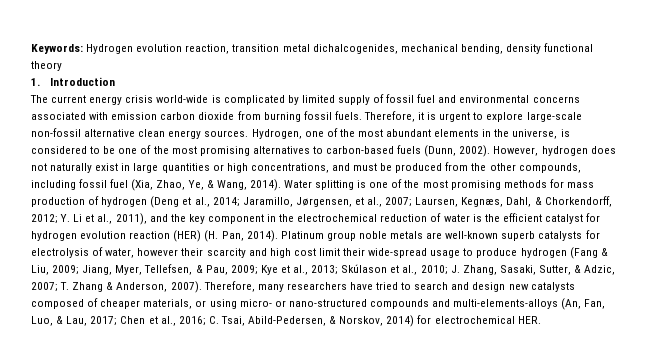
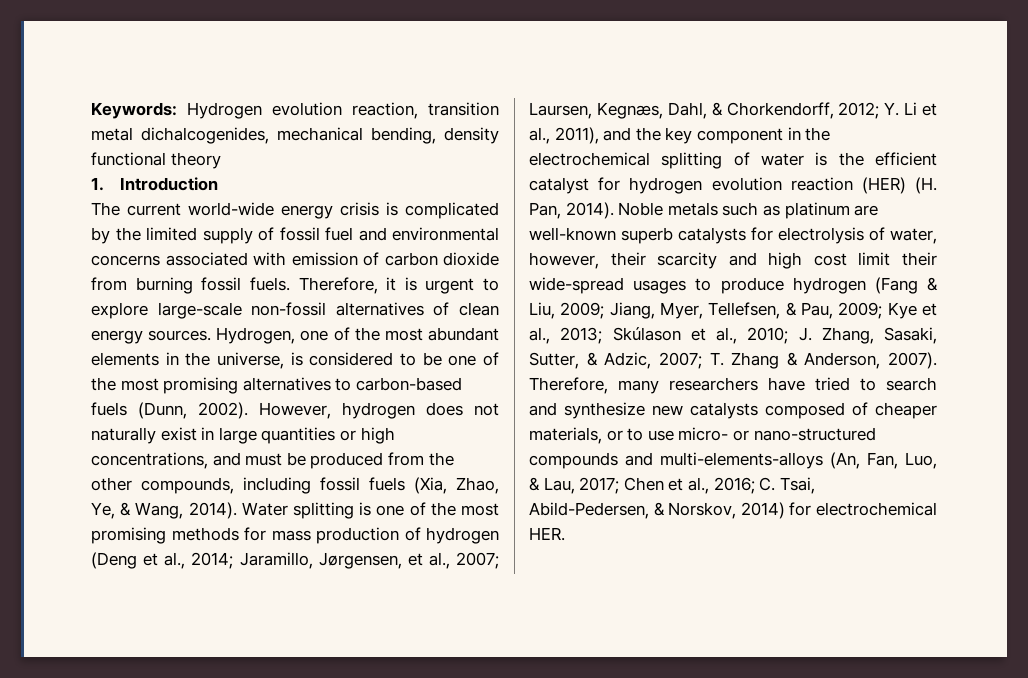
- The current energy crisis world-wide is complicated by limited supply of fossil fuel and environmental concerns associated with emission carbon dioxide from burning fossil fuels.
+ The current world-wide energy crisis is complicated by the limited supply of fossil fuel and environmental concerns associated with emission of carbon dioxide from burning fossil fuels.
- Therefore, it is urgent to explore large-scale non-fossil alternative clean energy sources.
+ Therefore, it is urgent to explore large-scale non-fossil alternatives of clean energy sources.
- However, hydrogen does not naturally exist in large quantities or high concentrations, and must be produced from the other compounds, including fossil fuel (Xia, Zhao, Ye, & Wang, 2014).
+ However, hydrogen does not naturally exist in large quantities or high concentrations, and must be produced from the other compounds, including fossil fuels (Xia, Zhao, Ye, & Wang, 2014).
- Water splitting is one of the most promising methods for mass production of hydrogen (Deng et al., 2014; Jaramillo, Jørgensen, et al., 2007; Laursen, Kegnæs, Dahl, & Chorkendorff, 2012; Y. Li et al., 2011), and the key component in the electrochemical reduction of water is the efficient catalyst for hydrogen evolution reaction (HER) (H. Pan, 2014).
+ Water splitting is one of the most promising methods for mass production of hydrogen (Deng et al., 2014; Jaramillo, Jørgensen, et al., 2007; Laursen, Kegnæs, Dahl, & Chorkendorff, 2012; Y. Li et al., 2011), and the key component in the electrochemical splitting of water is the efficient catalyst for hydrogen evolution reaction (HER) (H. Pan, 2014).
- Platinum group noble metals are well-known superb catalysts for electrolysis of water, however their scarcity and high cost limit their wide-spread usage to produce hydrogen (Fang & Liu, 2009; Jiang, Myer, Tellefsen, & Pau, 2009; Kye et al., 2013; Skúlason et al., 2010; J. Zhang, Sasaki, Sutter, & Adzic, 2007; T. Zhang & Anderson, 2007).
+ Noble metals such as platinum are well-known superb catalysts for electrolysis of water, however, their scarcity and high cost limit their wide-spread usages to produce hydrogen (Fang & Liu, 2009; Jiang, Myer, Tellefsen, & Pau, 2009; Kye et al., 2013; Skúlason et al., 2010; J. Zhang, Sasaki, Sutter, & Adzic, 2007; T. Zhang & Anderson, 2007).
- Therefore, many researchers have tried to search and design new catalysts composed of cheaper materials, or using micro- or nano-structured compounds and multi-elements-alloys (An, Fan, Luo, & Lau, 2017; Chen et al., 2016; C. Tsai, Abild-Pedersen, & Norskov, 2014) for electrochemical HER.
+ Therefore, many researchers have tried to search and synthesize new catalysts composed of cheaper materials, or to use micro- or nano-structured compounds and multi-elements-alloys (An, Fan, Luo, & Lau, 2017; Chen et al., 2016; C. Tsai, Abild-Pedersen, & Norskov, 2014) for electrochemical HER.

